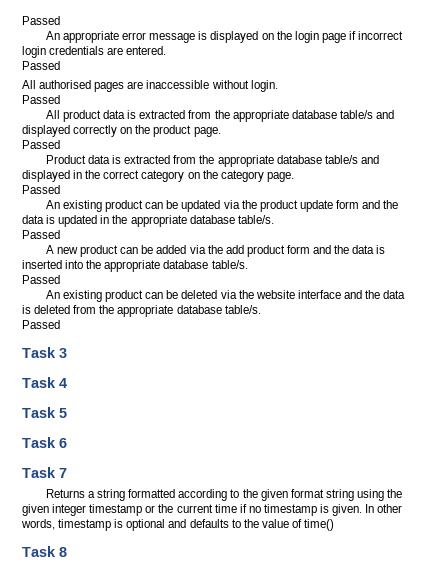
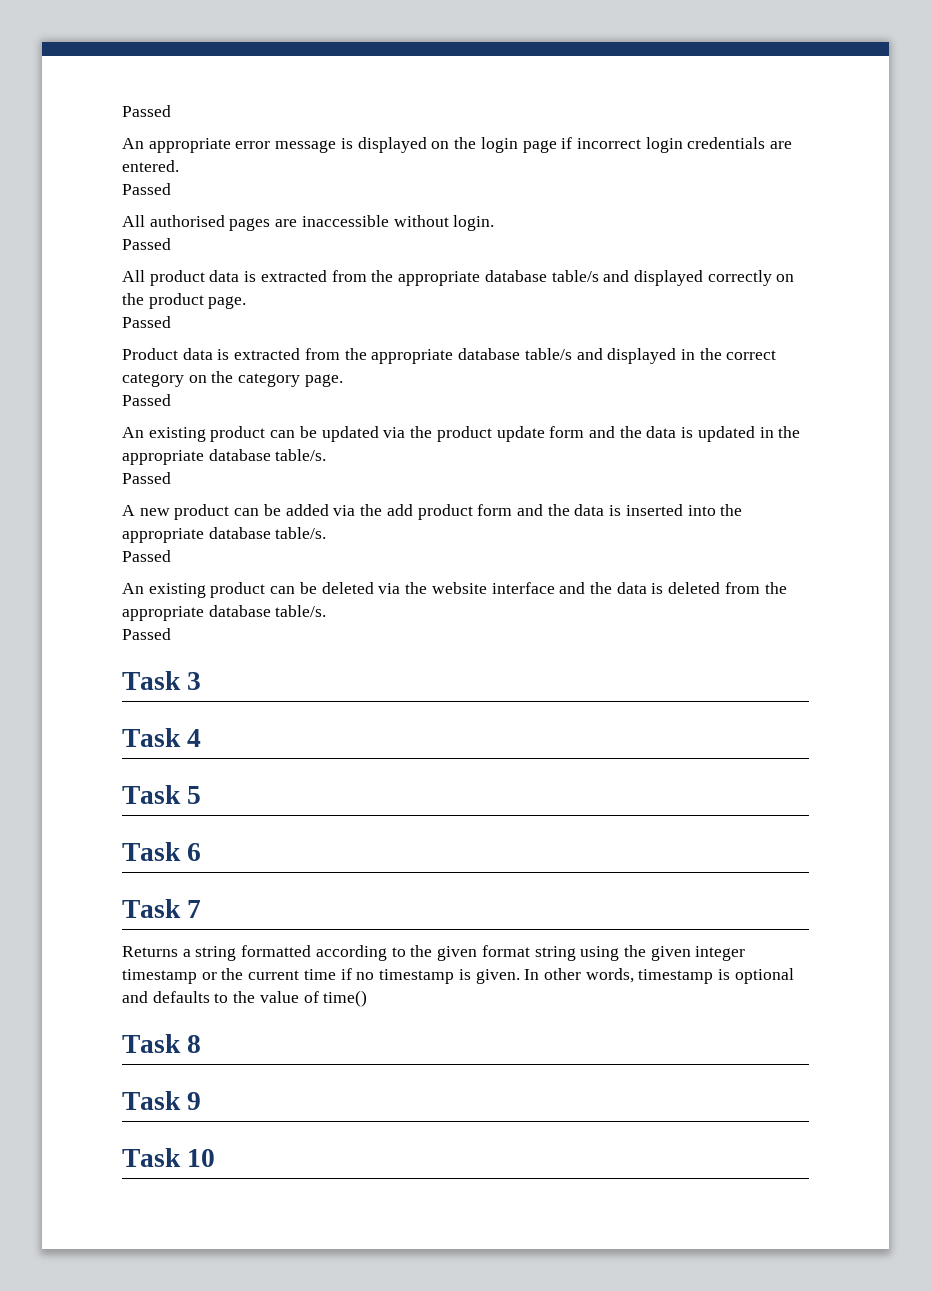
+ Task 9
+ Task 10

